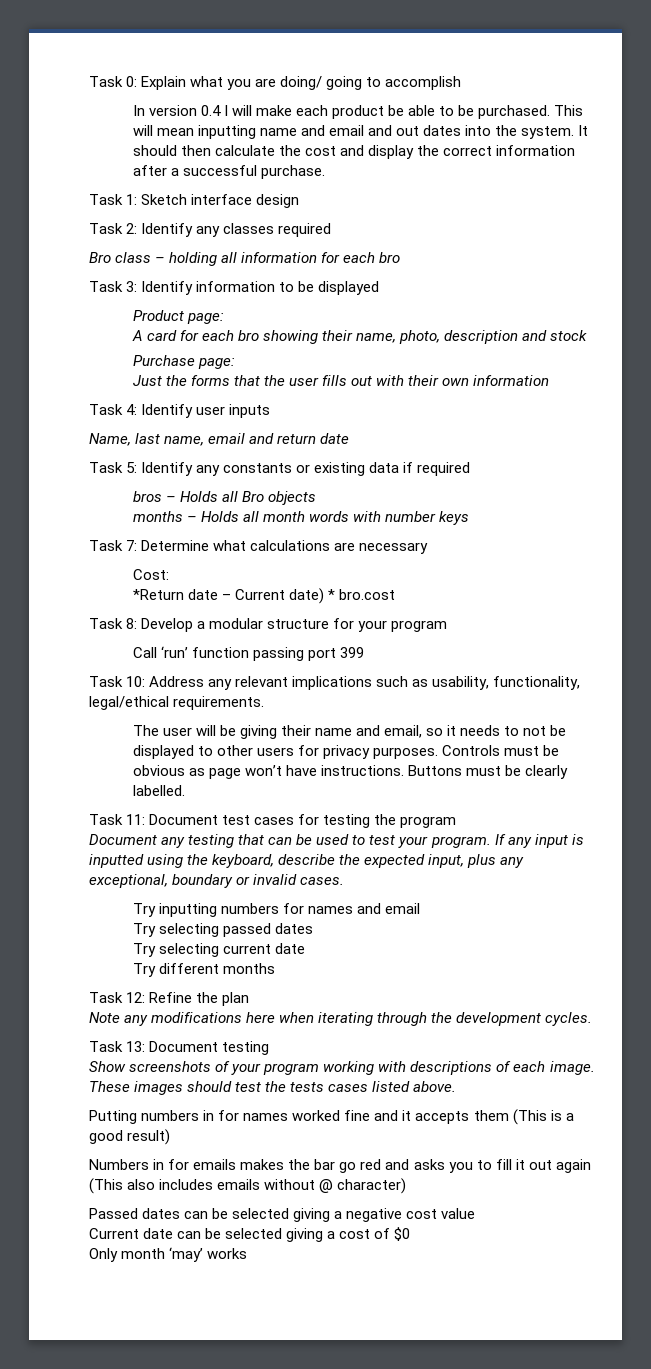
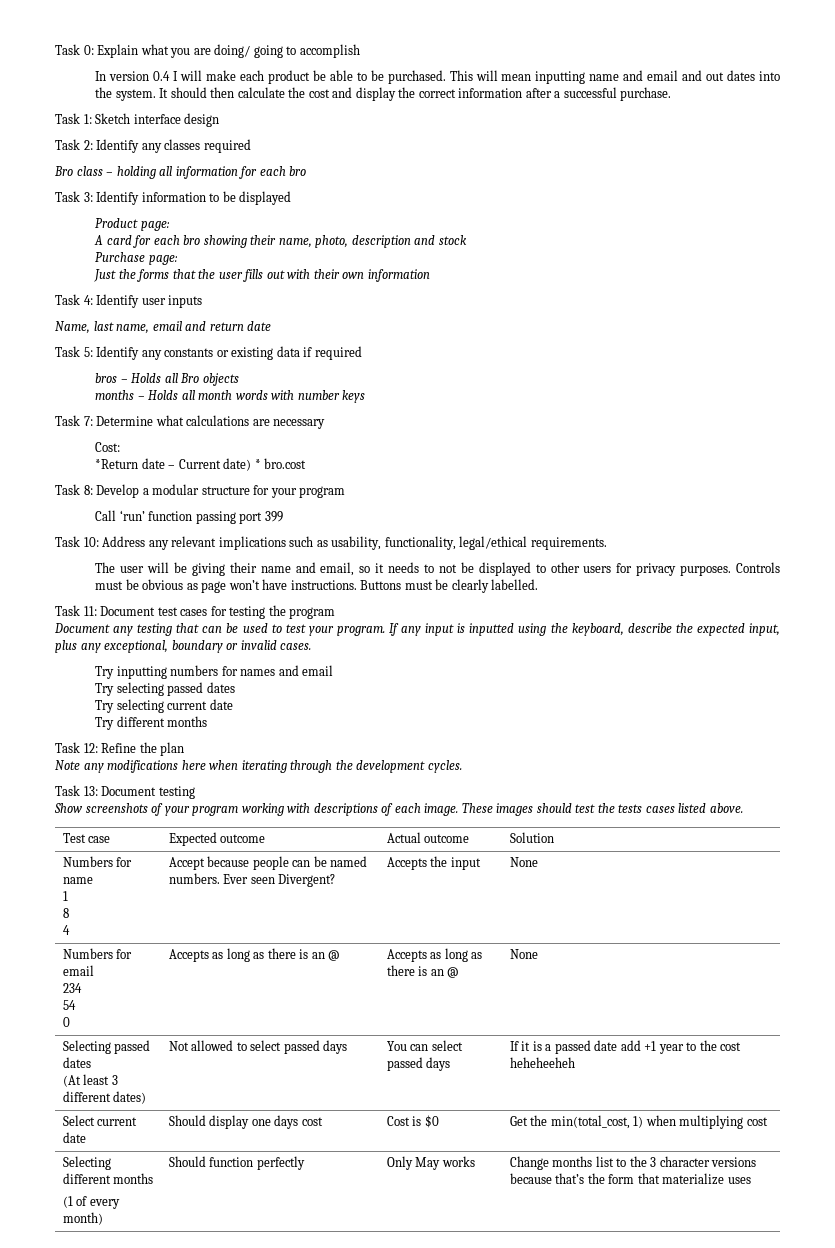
- Putting numbers in for names worked fine and it accepts them (This is a good result)
- Numbers in for emails makes the bar go red and asks you to fill it out again (This also includes emails without @ character)
- Passed dates can be selected giving a negative cost value
- Current date can be selected giving a cost of $0
- Only month ‘may’ works
+ Test case | Expected outcome | Actual outcome | Solution
+ Numbers for name
+ 1
+ 8
+ 4 | Accept because people can be named numbers. Ever seen Divergent? | Accepts the input | None
+ Numbers for email
+ 234
+ 54
+ 0 | Accepts as long as there is an @ | Accepts as long as there is an @ | None
+ Selecting passed dates
+ (At least 3 different dates) | Not allowed to select passed days | You can select passed days | If it is a passed date add +1 year to the cost heheheeheh
+ Select current date | Should display one days cost | Cost is $0 | Get the min(total_cost, 1) when multiplying cost
+ Selecting different months
+ (1 of every month) | Should function perfectly | Only May works | Change months list to the 3 character versions because that’s the form that materialize uses

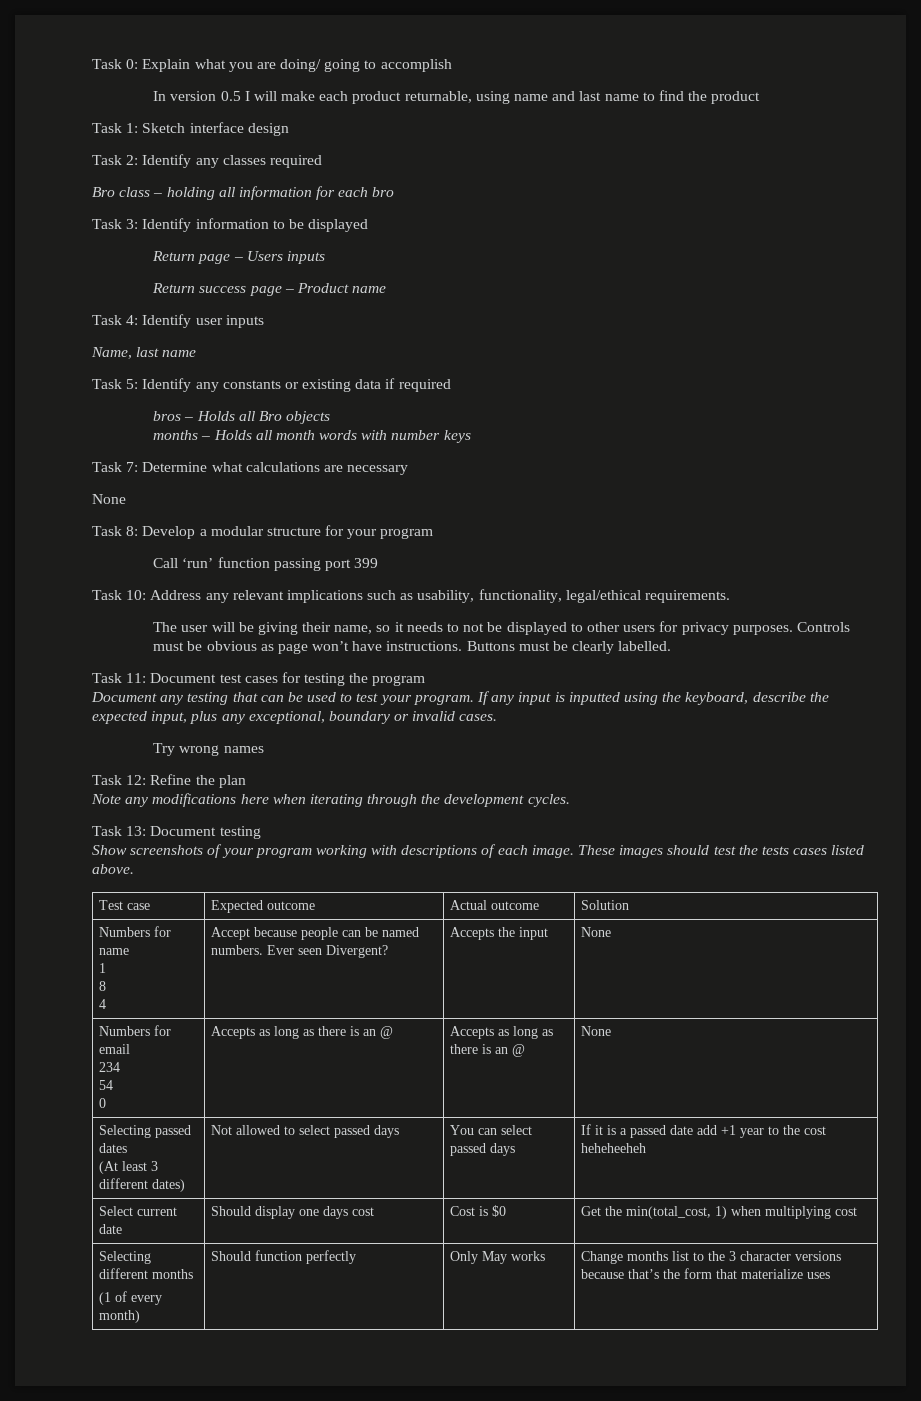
- In version 0.4 I will make each product be able to be purchased. This will mean inputting name and email and out dates into the system. It should then calculate the cost and display the correct information after a successful purchase.
+ In version 0.5 I will make each product returnable, using name and last name to find the product
- Product page:
- A card for each bro showing their name, photo, description and stock
- Purchase page:
- Just the forms that the user fills out with their own information
+ Return page – Users inputs
+ Return success page – Product name
- Name, last name, email and return date
+ Name, last name
  Task 7: Determine what calculations are necessary
- Cost:
- *Return date – Current date) * bro.cost
+ None
- The user will be giving their name and email, so it needs to not be displayed to other users for privacy purposes.
+ The user will be giving their name, so it needs to not be displayed to other users for privacy purposes.
- Try inputting numbers for names and email
- Try selecting passed dates
- Try selecting current date
- Try different months
+ Try wrong names

